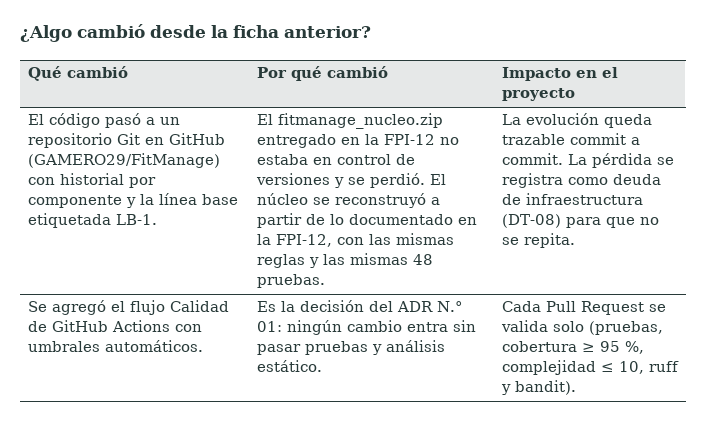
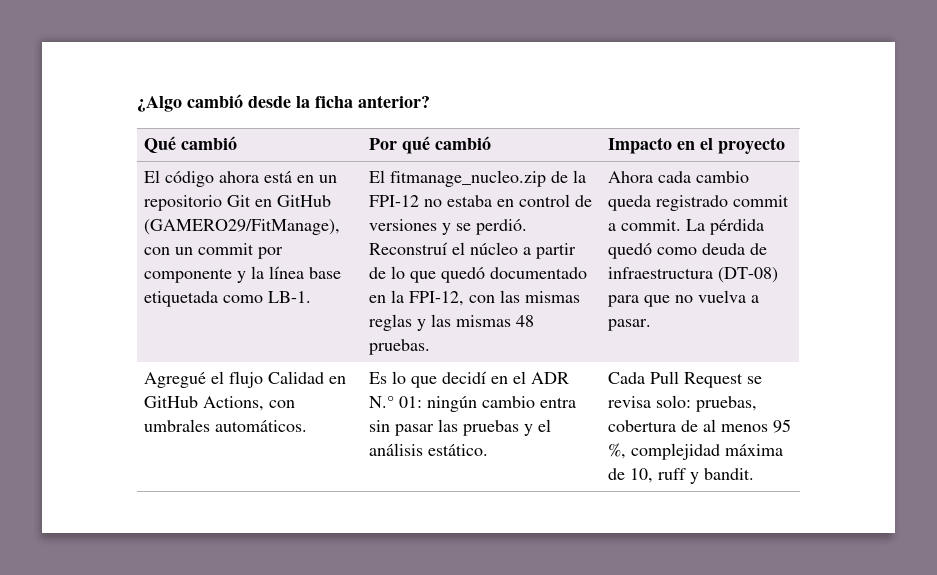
- El código pasó a un repositorio Git en GitHub (GAMERO29/FitManage) con historial por componente y la línea base etiquetada LB-1.
+ El código ahora está en un repositorio Git en GitHub (GAMERO29/FitManage), con un commit por componente y la línea base etiquetada como LB-1.
- El fitmanage_nucleo.zip entregado en la FPI-12 no estaba en control de versiones y se perdió.
+ El fitmanage_nucleo.zip de la FPI-12 no estaba en control de versiones y se perdió.
- El núcleo se reconstruyó a partir de lo documentado en la FPI-12, con las mismas reglas y las mismas 48 pruebas.
+ Reconstruí el núcleo a partir de lo que quedó documentado en la FPI-12, con las mismas reglas y las mismas 48 pruebas.
- La evolución queda trazable commit a commit.
+ Ahora cada cambio queda registrado commit a commit.
- La pérdida se registra como deuda de infraestructura (DT-08) para que no se repita.
- Se agregó el flujo Calidad de GitHub Actions con umbrales automáticos.
+ La pérdida quedó como deuda de infraestructura (DT-08) para que no vuelva a pasar.
+ Agregué el flujo Calidad en GitHub Actions, con umbrales automáticos.
- Es la decisión del ADR N.° 01: ningún cambio entra sin pasar pruebas y análisis estático.
+ Es lo que decidí en el ADR N.° 01: ningún cambio entra sin pasar las pruebas y el análisis estático.
- Cada Pull Request se valida solo (pruebas, cobertura ≥ 95 %, complejidad ≤ 10, ruff y bandit).
+ Cada Pull Request se revisa solo: pruebas, cobertura de al menos 95 %, complejidad máxima de 10, ruff y bandit.

